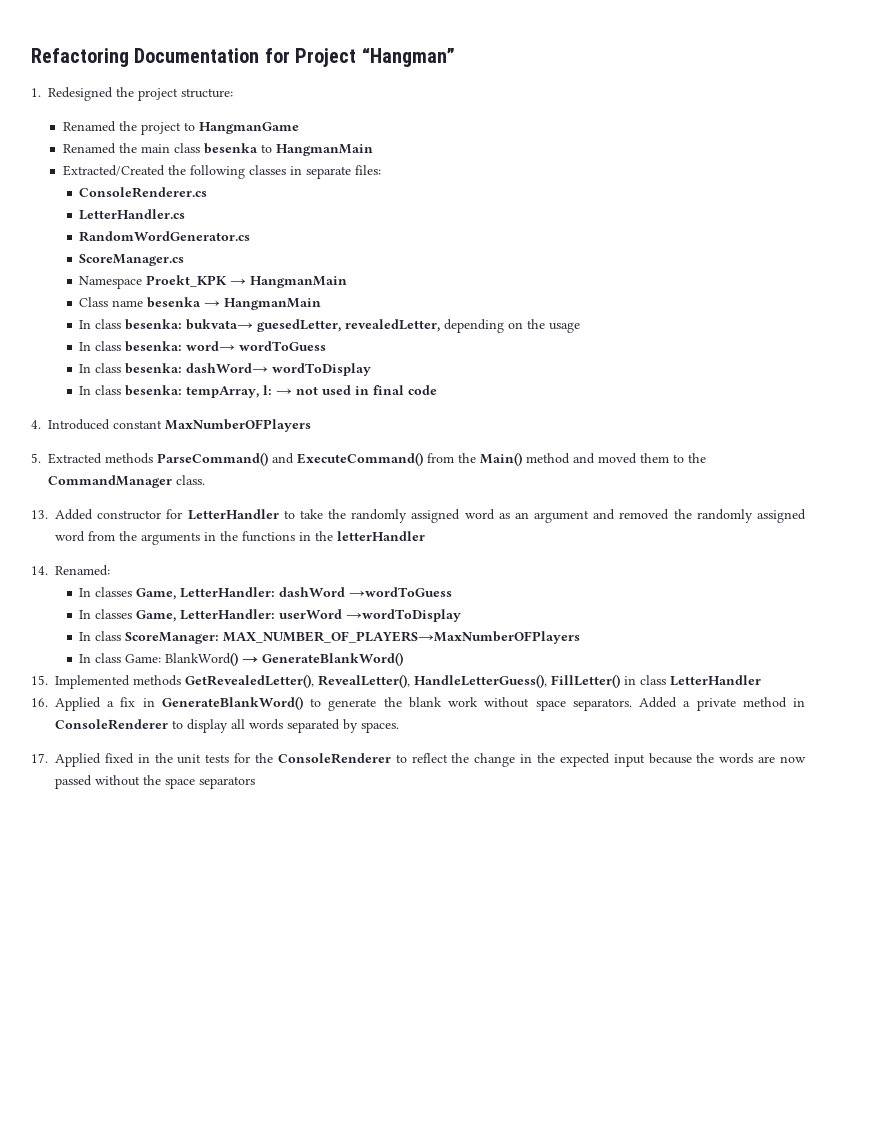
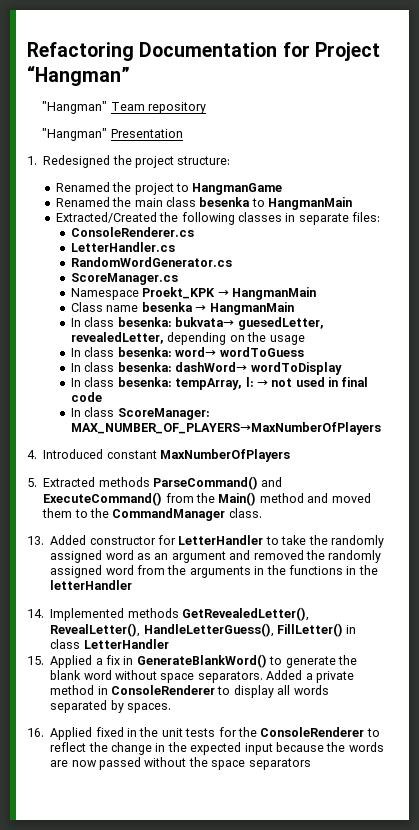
+ "Hangman" Team repository
+ "Hangman" Presentation
+ In class ScoreManager: MAX_NUMBER_OF_PLAYERS→MaxNumberOfPlayers
- 4. Introduced constant MaxNumberOFPlayers
+ 4. Introduced constant MaxNumberOfPlayers
- 14. Renamed:
- In classes Game, LetterHandler: dashWord →wordToGuess
- In classes Game, LetterHandler: userWord →wordToDisplay
- In class ScoreManager: MAX_NUMBER_OF_PLAYERS→MaxNumberOFPlayers
- In class Game: BlankWord() → GenerateBlankWord()
- 15. Implemented methods GetRevealedLetter(), RevealLetter(), HandleLetterGuess(), FillLetter() in class LetterHandler
+ 14. Implemented methods GetRevealedLetter(), RevealLetter(), HandleLetterGuess(), FillLetter() in class LetterHandler
- 16. Applied a fix in GenerateBlankWord() to generate the blank work without space separators.
+ 15. Applied a fix in GenerateBlankWord() to generate the blank word without space separators.
- 17. Applied fixed in the unit tests for the ConsoleRenderer to reflect the change in the expected input because the words are now passed without the space separators
+ 16. Applied fixed in the unit tests for the ConsoleRenderer to reflect the change in the expected input because the words are now passed without the space separators

